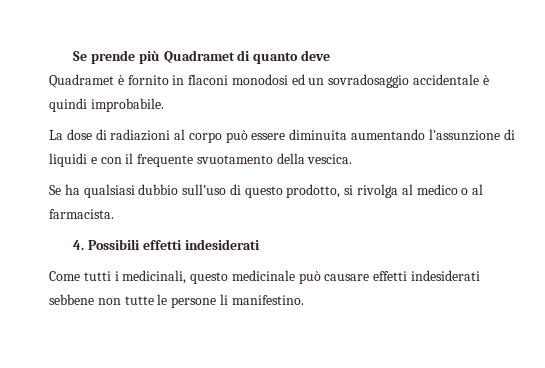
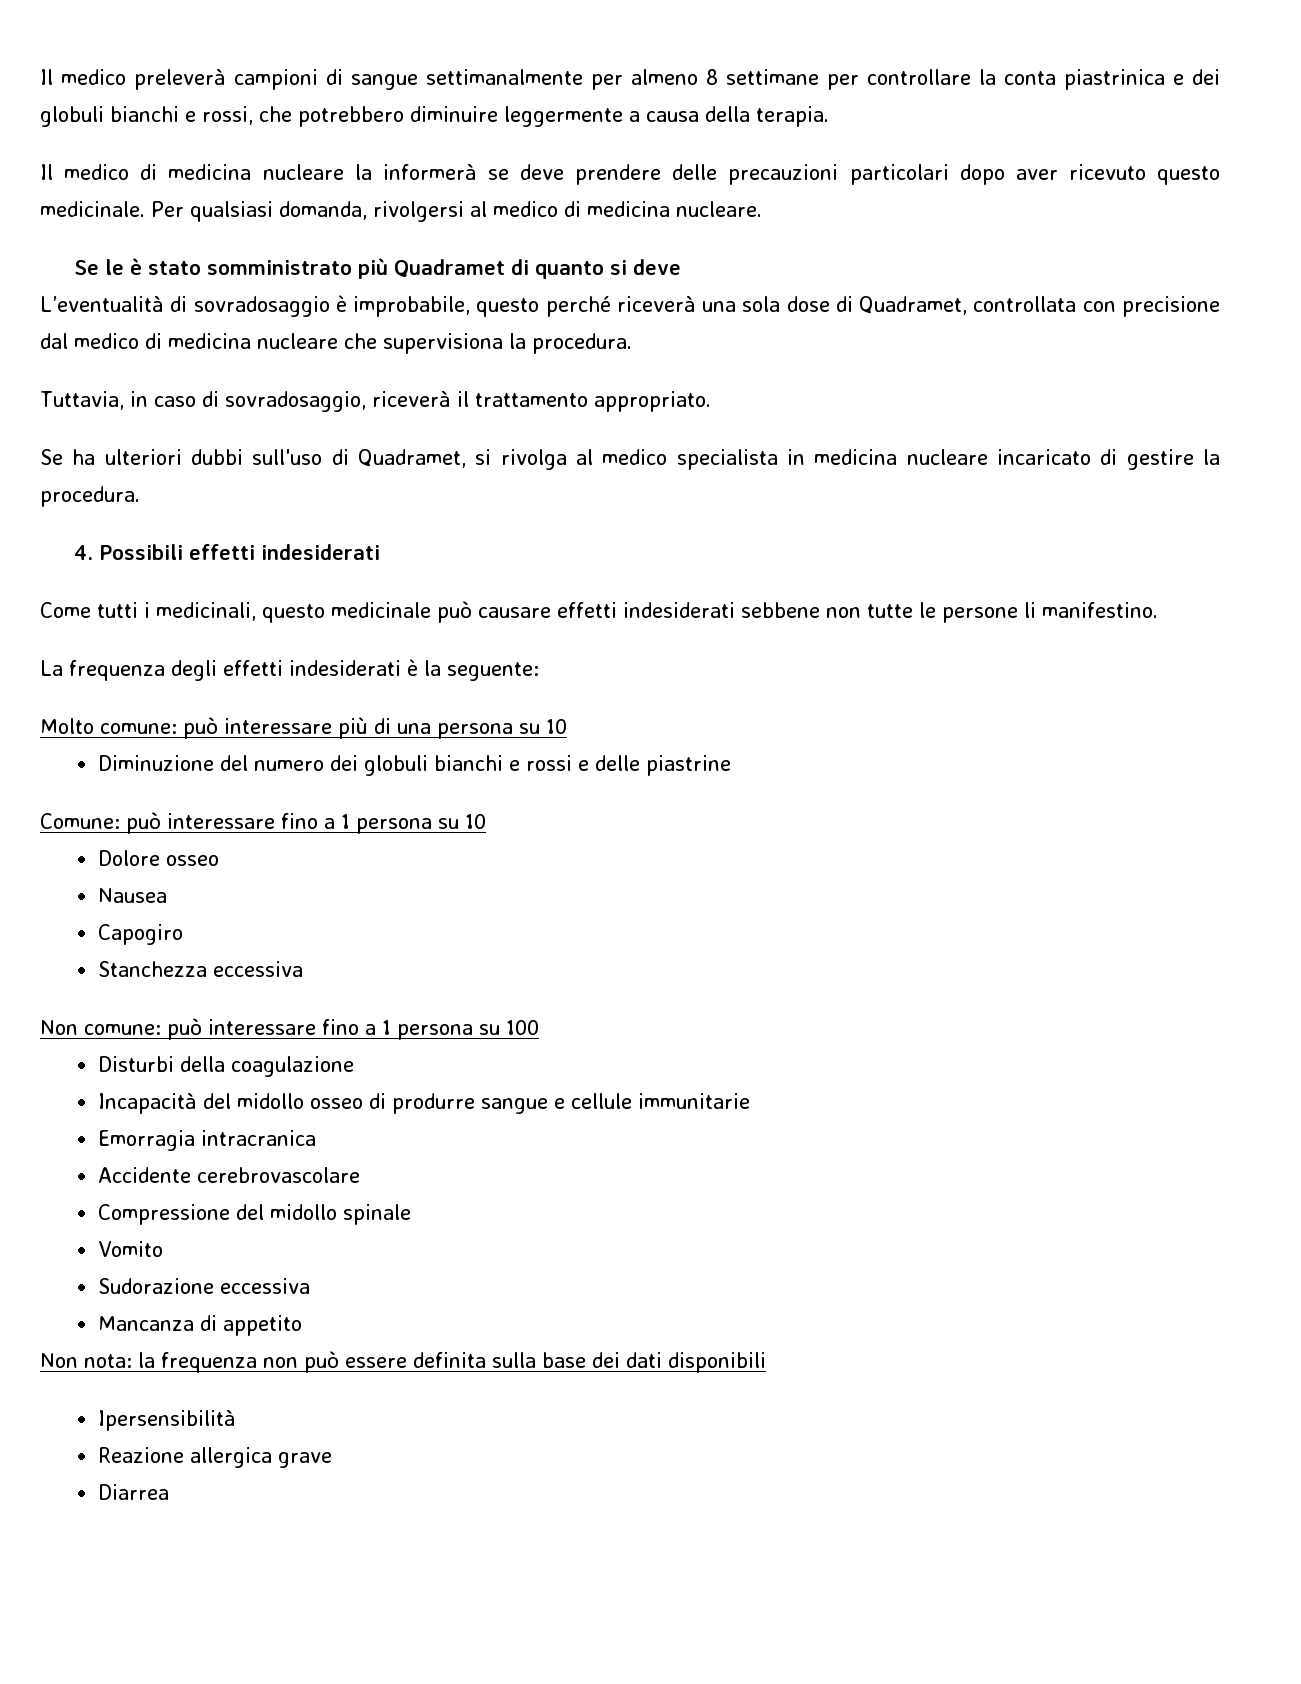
- Se prende più Quadramet di quanto deve
+ Il medico preleverà campioni di sangue settimanalmente per almeno 8 settimane per controllare la conta piastrinica e dei globuli bianchi e rossi, che potrebbero diminuire leggermente a causa della terapia.
+ Il medico di medicina nucleare la informerà se deve prendere delle precauzioni particolari dopo aver ricevuto questo medicinale. Per qualsiasi domanda, rivolgersi al medico di medicina nucleare.
+ Se le è stato somministrato più Quadramet di quanto si deve
- Quadramet è fornito in flaconi monodosi ed un sovradosaggio accidentale è quindi improbabile.
- La dose di radiazioni al corpo può essere diminuita aumentando l'assunzione di liquidi e con il frequente svuotamento della vescica.
- Se ha qualsiasi dubbio sull’uso di questo prodotto, si rivolga al medico o al farmacista.
+ L’eventualità di sovradosaggio è improbabile, questo perché riceverà una sola dose di Quadramet, controllata con precisione dal medico di medicina nucleare che supervisiona la procedura.
+ Tuttavia, in caso di sovradosaggio, riceverà il trattamento appropriato.
+ Se ha ulteriori dubbi sull'uso di Quadramet, si rivolga al medico specialista in medicina nucleare incaricato di gestire la procedura.
+ La frequenza degli effetti indesiderati è la seguente:
+ Molto comune: può interessare più di una persona su 10
+ Diminuzione del numero dei globuli bianchi e rossi e delle piastrine
+ Comune: può interessare fino a 1 persona su 10
+ Dolore osseo
+ Nausea
+ Capogiro
+ Stanchezza eccessiva
+ Non comune: può interessare fino a 1 persona su 100
+ Disturbi della coagulazione
+ Incapacità del midollo osseo di produrre sangue e cellule immunitarie
+ Emorragia intracranica
+ Accidente cerebrovascolare
+ Compressione del midollo spinale
+ Vomito
+ Sudorazione eccessiva
+ Mancanza di appetito
+ Non nota: la frequenza non può essere definita sulla base dei dati disponibili
+ Ipersensibilità
+ Reazione allergica grave
+ Diarrea

